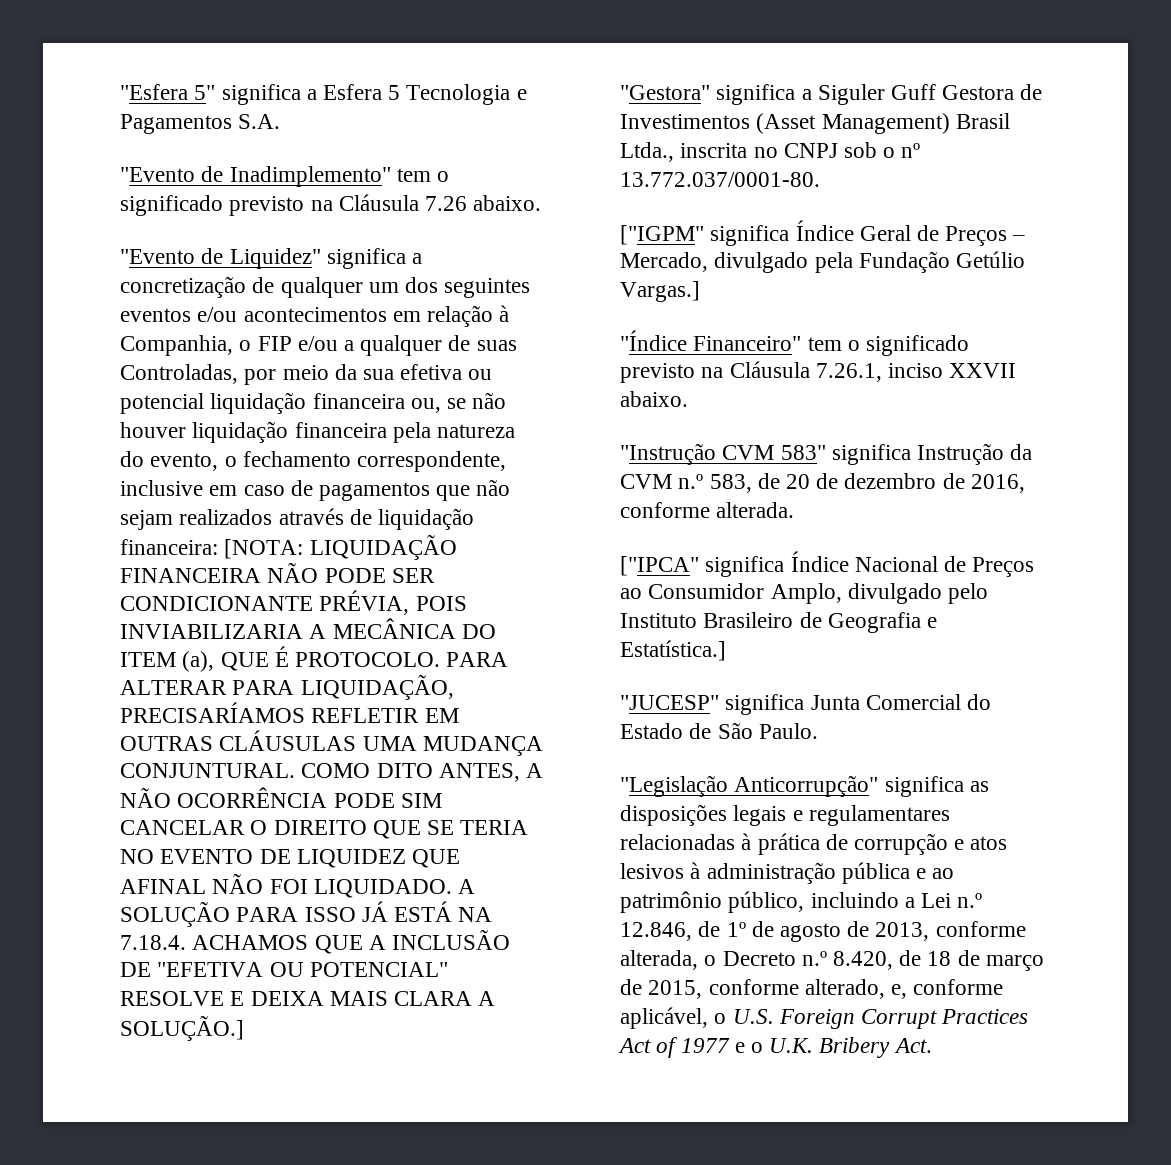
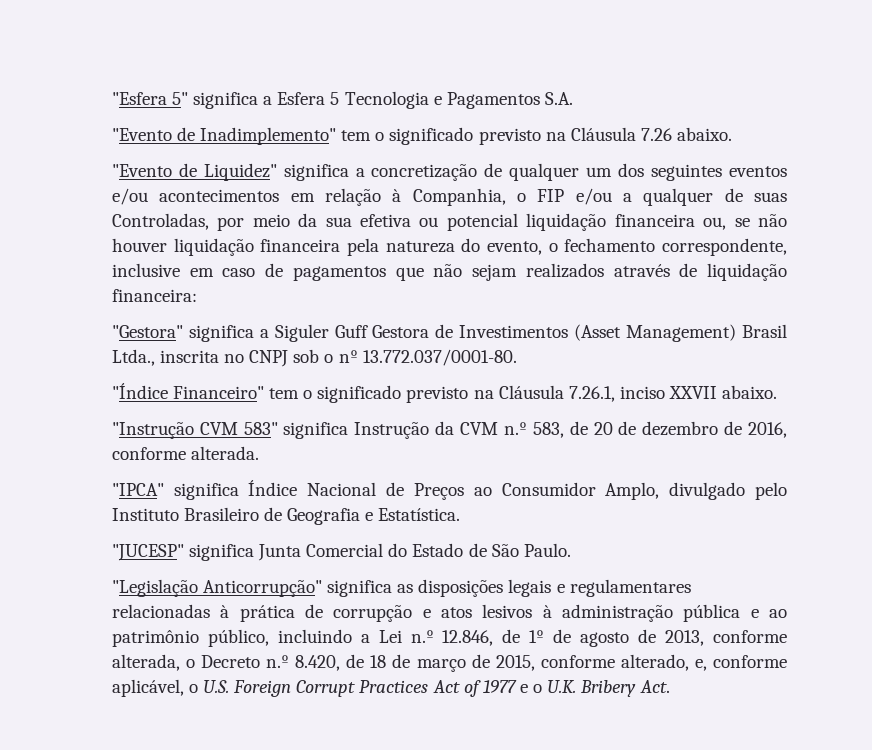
- [NOTA: LIQUIDAÇÃO FINANCEIRA NÃO PODE SER CONDICIONANTE PRÉVIA, POIS INVIABILIZARIA A MECÂNICA DO ITEM (a), QUE É PROTOCOLO. PARA ALTERAR PARA LIQUIDAÇÃO, PRECISARÍAMOS REFLETIR EM OUTRAS CLÁUSULAS UMA MUDANÇA CONJUNTURAL. COMO DITO ANTES, A NÃO OCORRÊNCIA PODE SIM CANCELAR O DIREITO QUE SE TERIA NO EVENTO DE LIQUIDEZ QUE AFINAL NÃO FOI LIQUIDADO. A SOLUÇÃO PARA ISSO JÁ ESTÁ NA 7.18.4. ACHAMOS QUE A INCLUSÃO DE "EFETIVA OU POTENCIAL" RESOLVE E DEIXA MAIS CLARA A SOLUÇÃO.]
- ["IGPM" significa Índice Geral de Preços – Mercado, divulgado pela Fundação Getúlio Vargas.]
- ["IPCA" significa Índice Nacional de Preços ao Consumidor Amplo, divulgado pelo Instituto Brasileiro de Geografia e Estatística.]
+ "IPCA" significa Índice Nacional de Preços ao Consumidor Amplo, divulgado pelo Instituto Brasileiro de Geografia e Estatística.

